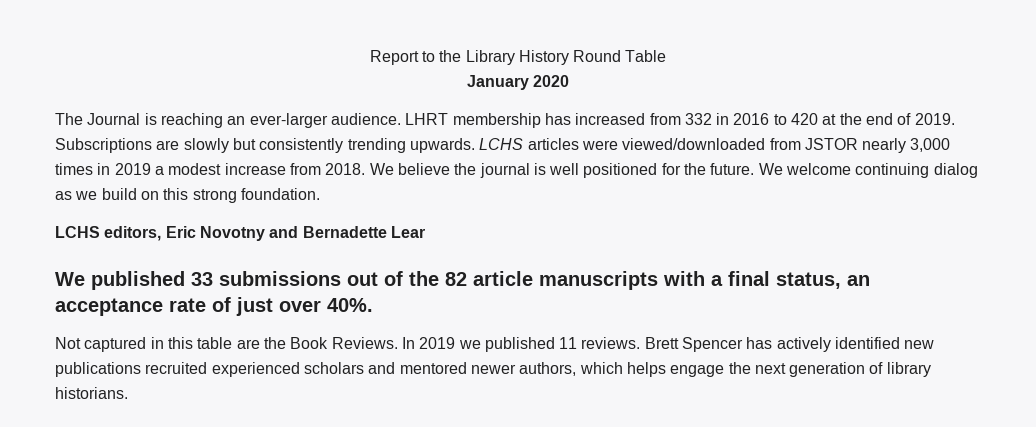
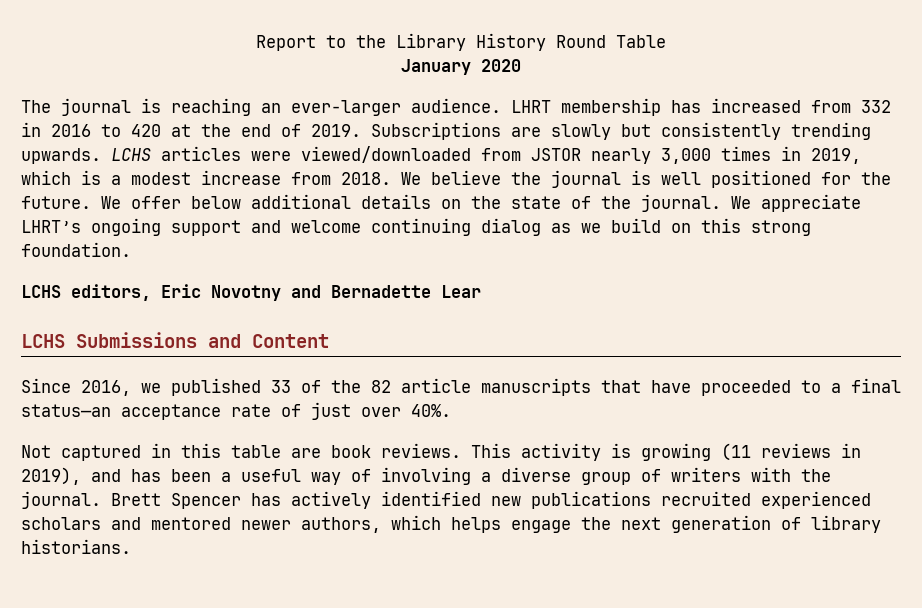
- The Journal is reaching an ever-larger audience.
+ The journal is reaching an ever-larger audience.
- LCHS articles were viewed/downloaded from JSTOR nearly 3,000 times in 2019 a modest increase from 2018.
+ LCHS articles were viewed/downloaded from JSTOR nearly 3,000 times in 2019, which is a modest increase from 2018.
- We welcome continuing dialog as we build on this strong foundation.
+ We offer below additional details on the state of the journal. We appreciate LHRT’s ongoing support and welcome continuing dialog as we build on this strong foundation.
- We published 33 submissions out of the 82 article manuscripts with a final status, an acceptance rate of just over 40%.
+ LCHS Submissions and Content
+ Since 2016, we published 33 of the 82 article manuscripts that have proceeded to a final status—an acceptance rate of just over 40%.
- Not captured in this table are the Book Reviews. In 2019 we published 11 reviews.
+ Not captured in this table are book reviews. This activity is growing (11 reviews in 2019), and has been a useful way of involving a diverse group of writers with the journal.

